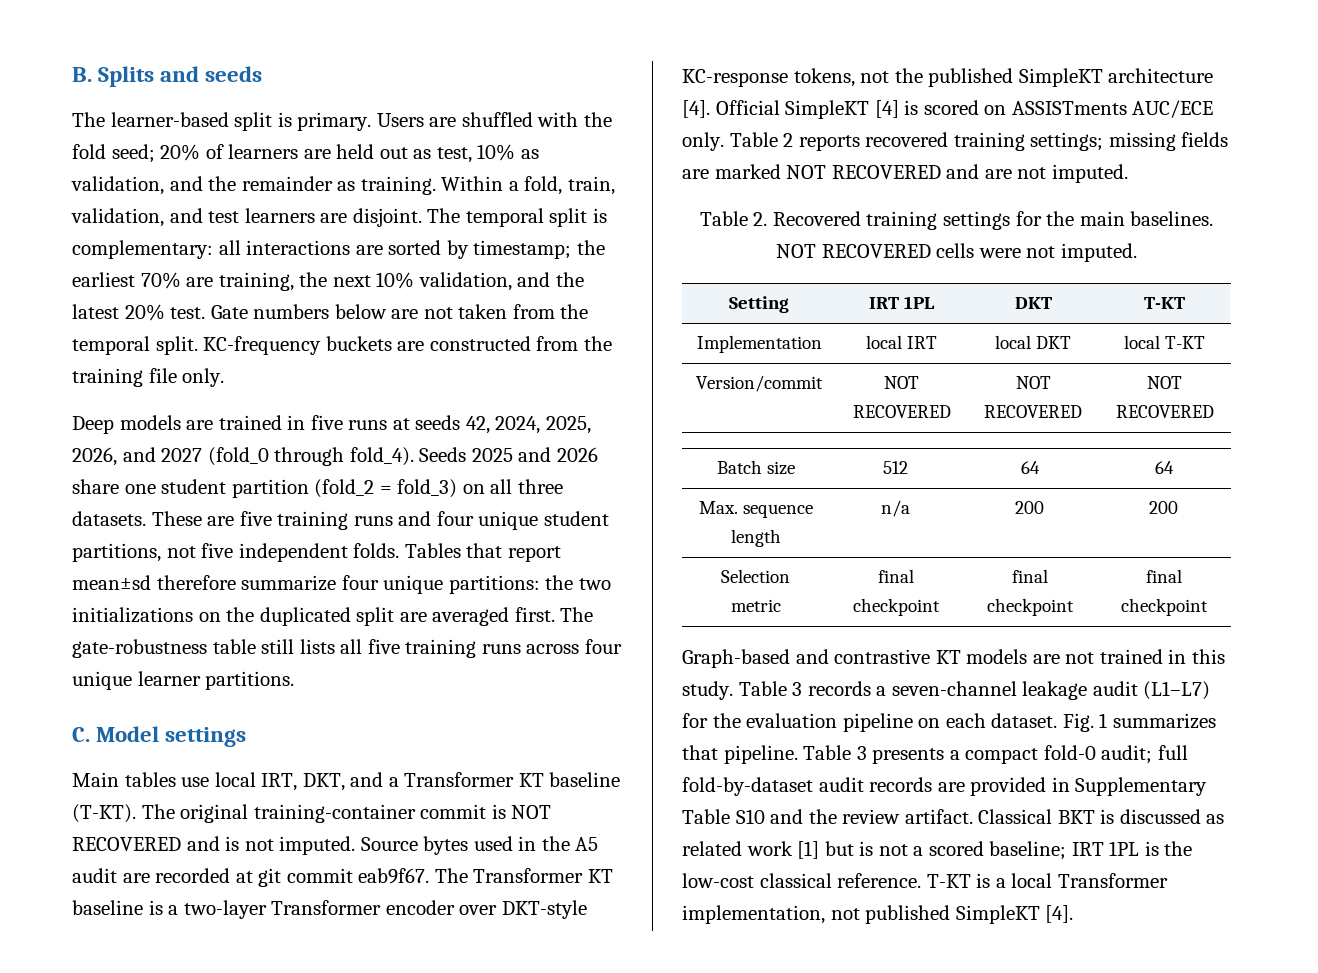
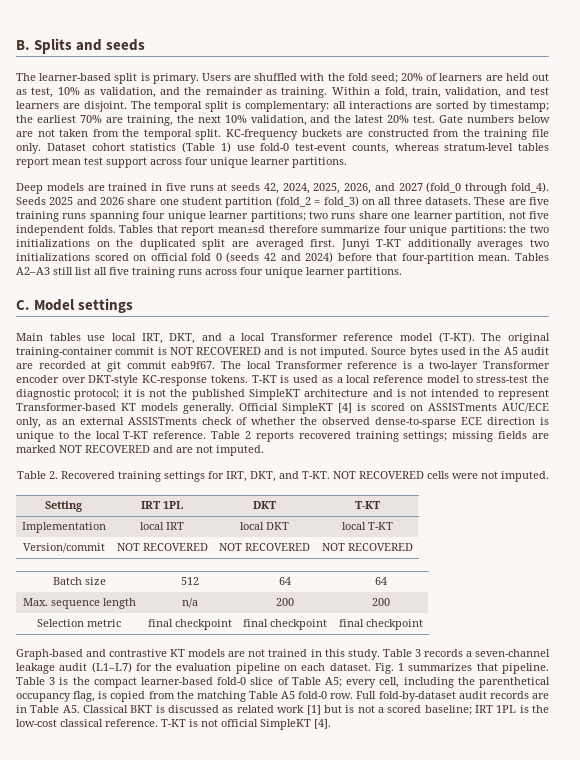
+ Dataset cohort statistics (Table 1) use fold-0 test-event counts, whereas stratum-level tables report mean test support across four unique learner partitions.
- These are five training runs and four unique student partitions, not five independent folds.
+ These are five training runs spanning four unique learner partitions; two runs share one learner partition, not five independent folds.
- The gate-robustness table still lists all five training runs across four unique learner partitions.
+ Junyi T-KT additionally averages two initializations scored on official fold 0 (seeds 42 and 2024) before that four-partition mean. Tables A2–A3 still list all five training runs across four unique learner partitions.
- Main tables use local IRT, DKT, and a Transformer KT baseline (T-KT).
+ Main tables use local IRT, DKT, and a local Transformer reference model (T-KT).
- The Transformer KT baseline is a two-layer Transformer encoder over DKT-style KC-response tokens, not the published SimpleKT architecture [4].
+ The local Transformer reference is a two-layer Transformer encoder over DKT-style KC-response tokens. T-KT is used as a local reference model to stress-test the diagnostic protocol; it is not the published SimpleKT architecture and is not intended to represent Transformer-based KT models generally.
- Official SimpleKT [4] is scored on ASSISTments AUC/ECE only.
+ Official SimpleKT [4] is scored on ASSISTments AUC/ECE only, as an external ASSISTments check of whether the observed dense-to-sparse ECE direction is unique to the local T-KT reference.
- Table 2. Recovered training settings for the main baselines.
+ Table 2. Recovered training settings for IRT, DKT, and T-KT.
- Table 3 presents a compact fold-0 audit; full fold-by-dataset audit records are provided in Supplementary Table S10 and the review artifact. Classical BKT is discussed as related work [1] but is not a scored baseline; IRT 1PL is the low-cost classical reference.
+ Table 3 is the compact learner-based fold-0 slice of Table A5; every cell, including the parenthetical occupancy flag, is copied from the matching Table A5 fold-0 row. Full fold-by-dataset audit records are in Table A5. Classical BKT is discussed as related work [1] but is not a scored baseline; IRT 1PL is the low-cost classical reference.
- T-KT is a local Transformer implementation, not published SimpleKT [4].
+ T-KT is not official SimpleKT [4].

